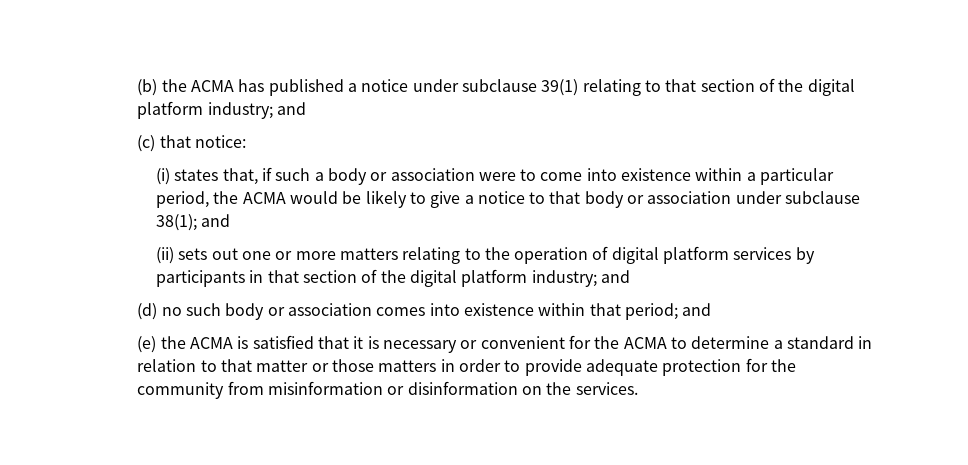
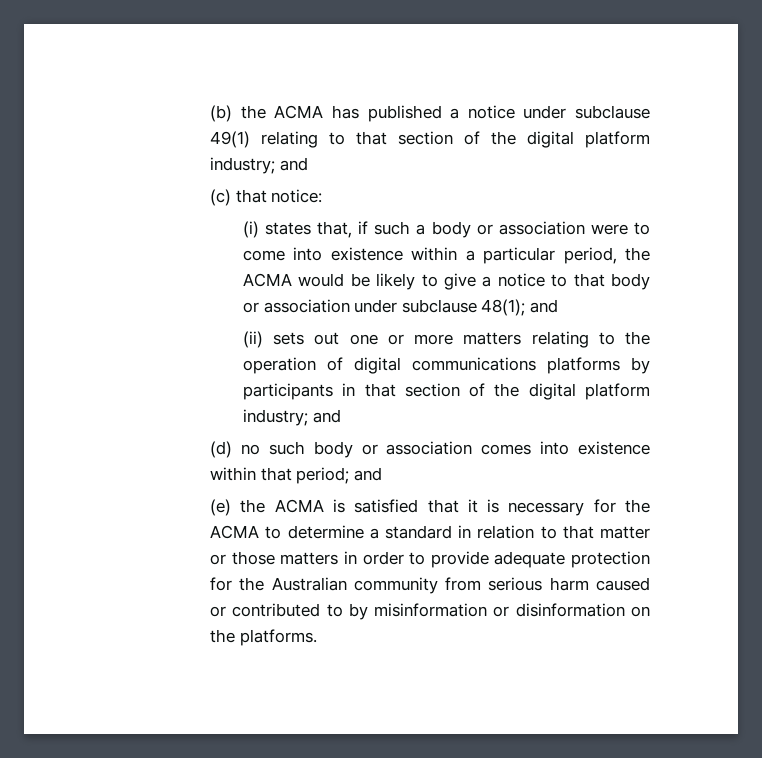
- (b) the ACMA has published a notice under subclause 39(1) relating to that section of the digital platform industry; and
+ (b) the ACMA has published a notice under subclause 49(1) relating to that section of the digital platform industry; and
- (i) states that, if such a body or association were to come into existence within a particular period, the ACMA would be likely to give a notice to that body or association under subclause 38(1); and
+ (i) states that, if such a body or association were to come into existence within a particular period, the ACMA would be likely to give a notice to that body or association under subclause 48(1); and
- (ii) sets out one or more matters relating to the operation of digital platform services by participants in that section of the digital platform industry; and
+ (ii) sets out one or more matters relating to the operation of digital communications platforms by participants in that section of the digital platform industry; and
- (e) the ACMA is satisfied that it is necessary or convenient for the ACMA to determine a standard in relation to that matter or those matters in order to provide adequate protection for the community from misinformation or disinformation on the services.
+ (e) the ACMA is satisfied that it is necessary for the ACMA to determine a standard in relation to that matter or those matters in order to provide adequate protection for the Australian community from serious harm caused or contributed to by misinformation or disinformation on the platforms.

